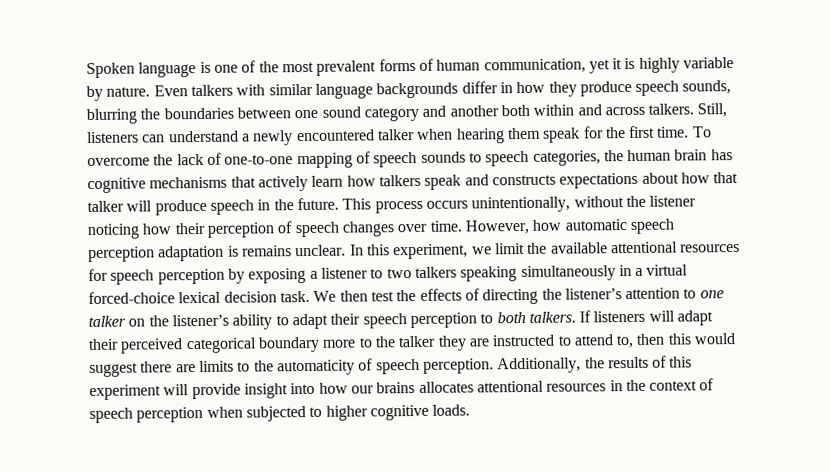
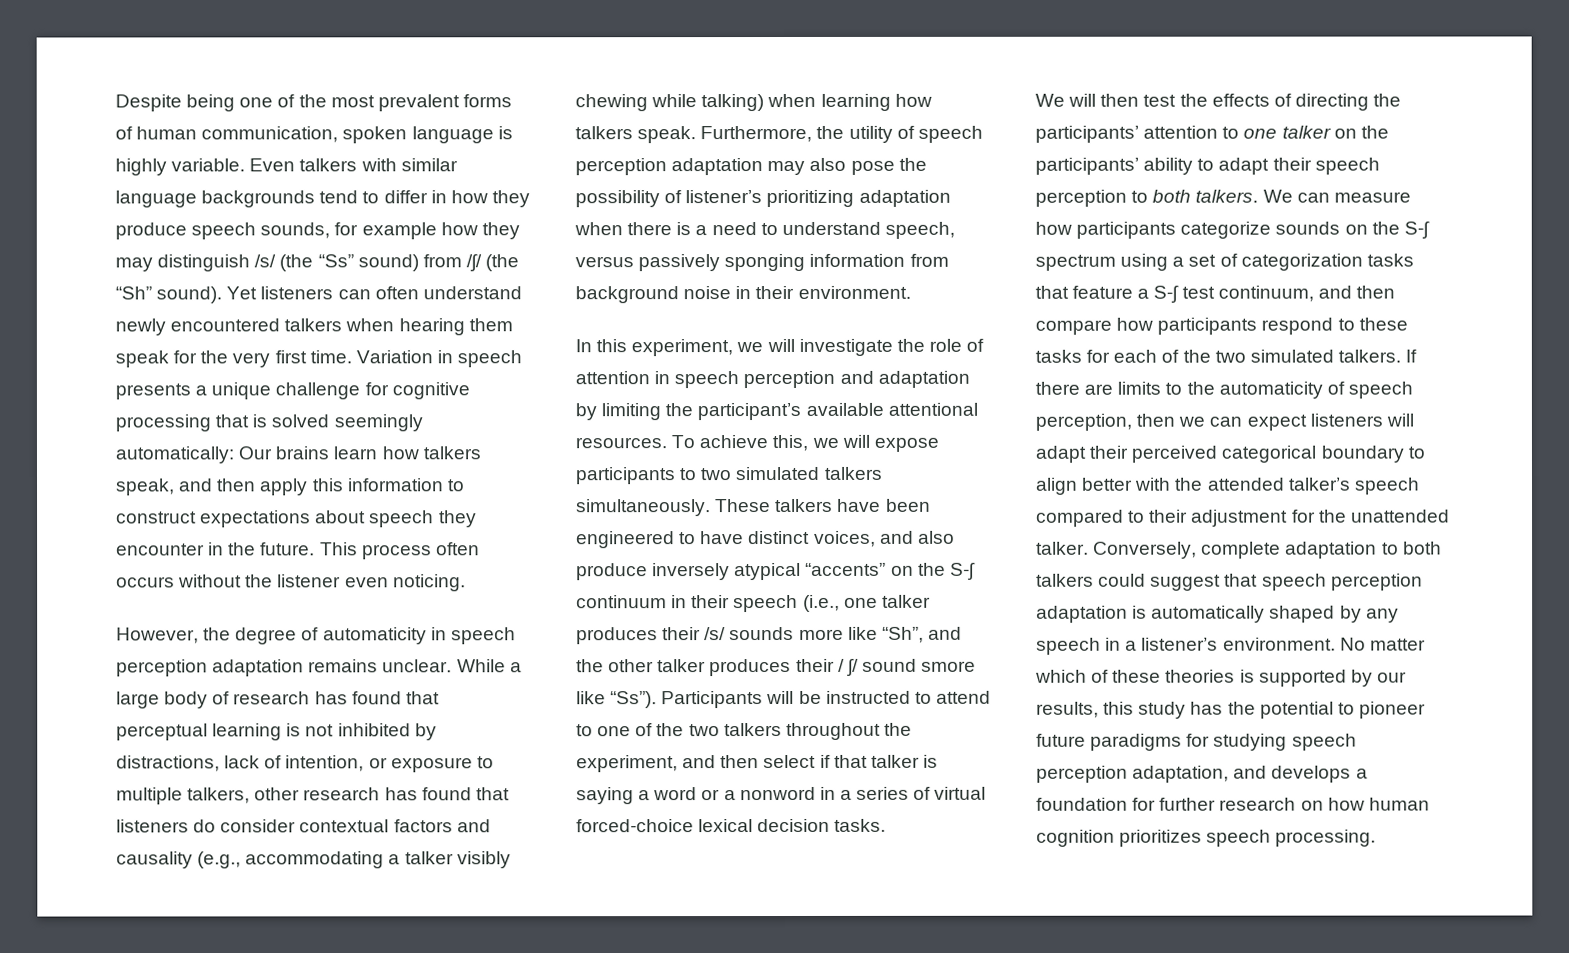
- Spoken language is one of the most prevalent forms of human communication, yet it is highly variable by nature.
+ Despite being one of the most prevalent forms of human communication, spoken language is highly variable.
- Even talkers with similar language backgrounds differ in how they produce speech sounds, blurring the boundaries between one sound category and another both within and across talkers. Still, listeners can understand a newly encountered talker when hearing them speak for the first time.
+ Even talkers with similar language backgrounds tend to differ in how they produce speech sounds, for example how they may distinguish /s/ (the “Ss” sound) from /ʃ/ (the “Sh” sound). Yet listeners can often understand newly encountered talkers when hearing them speak for the very first time.
- To overcome the lack of one-to-one mapping of speech sounds to speech categories, the human brain has cognitive mechanisms that actively learn how talkers speak and constructs expectations about how that talker will produce speech in the future.
+ Variation in speech presents a unique challenge for cognitive processing that is solved seemingly automatically: Our brains learn how talkers speak, and then apply this information to construct expectations about speech they encounter in the future.
- This process occurs unintentionally, without the listener noticing how their perception of speech changes over time. However, how automatic speech perception adaptation is remains unclear.
+ This process often occurs without the listener even noticing.
+ However, the degree of automaticity in speech perception adaptation remains unclear.
- In this experiment, we limit the available attentional resources for speech perception by exposing a listener to two talkers speaking simultaneously in a virtual forced-choice lexical decision task. We then test the effects of directing the listener’s attention to one talker on the listener’s ability to adapt their speech perception to both talkers.
+ While a large body of research has found that perceptual learning is not inhibited by distractions, lack of intention, or exposure to multiple talkers, other research has found that listeners do consider contextual factors and causality (e.g., accommodating a talker visibly chewing while talking) when learning how talkers speak. Furthermore, the utility of speech perception adaptation may also pose the possibility of listener’s prioritizing adaptation when there is a need to understand speech, versus passively sponging information from background noise in their environment.
+ In this experiment, we will investigate the role of attention in speech perception and adaptation by limiting the participant’s available attentional resources. To achieve this, we will expose participants to two simulated talkers simultaneously. These talkers have been engineered to have distinct voices, and also produce inversely atypical “accents” on the S-ʃ continuum in their speech (i.e., one talker produces their /s/ sounds more like “Sh”, and the other talker produces their / ʃ/ sound smore like “Ss”). Participants will be instructed to attend to one of the two talkers throughout the experiment, and then select if that talker is saying a word or a nonword in a series of virtual forced-choice lexical decision tasks.
+ We will then test the effects of directing the participants’ attention to one talker on the participants’ ability to adapt their speech perception to both talkers.
- If listeners will adapt their perceived categorical boundary more to the talker they are instructed to attend to, then this would suggest there are limits to the automaticity of speech perception. Additionally, the results of this experiment will provide insight into how our brains allocates attentional resources in the context of speech perception when subjected to higher cognitive loads.
+ We can measure how participants categorize sounds on the S-ʃ spectrum using a set of categorization tasks that feature a S-ʃ test continuum, and then compare how participants respond to these tasks for each of the two simulated talkers. If there are limits to the automaticity of speech perception, then we can expect listeners will adapt their perceived categorical boundary to align better with the attended talker’s speech compared to their adjustment for the unattended talker. Conversely, complete adaptation to both talkers could suggest that speech perception adaptation is automatically shaped by any speech in a listener’s environment. No matter which of these theories is supported by our results, this study has the potential to pioneer future paradigms for studying speech perception adaptation, and develops a foundation for further research on how human cognition prioritizes speech processing.

